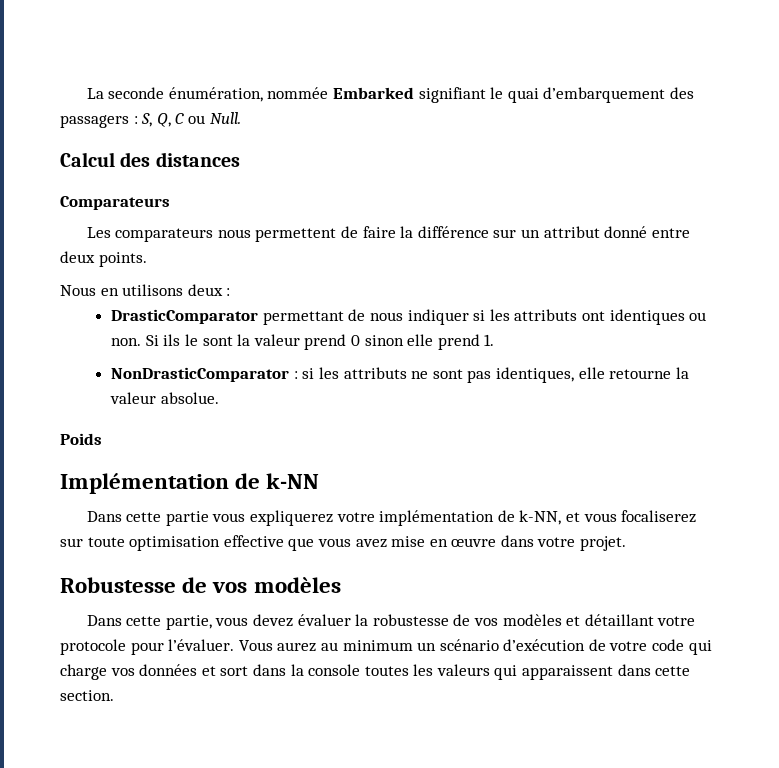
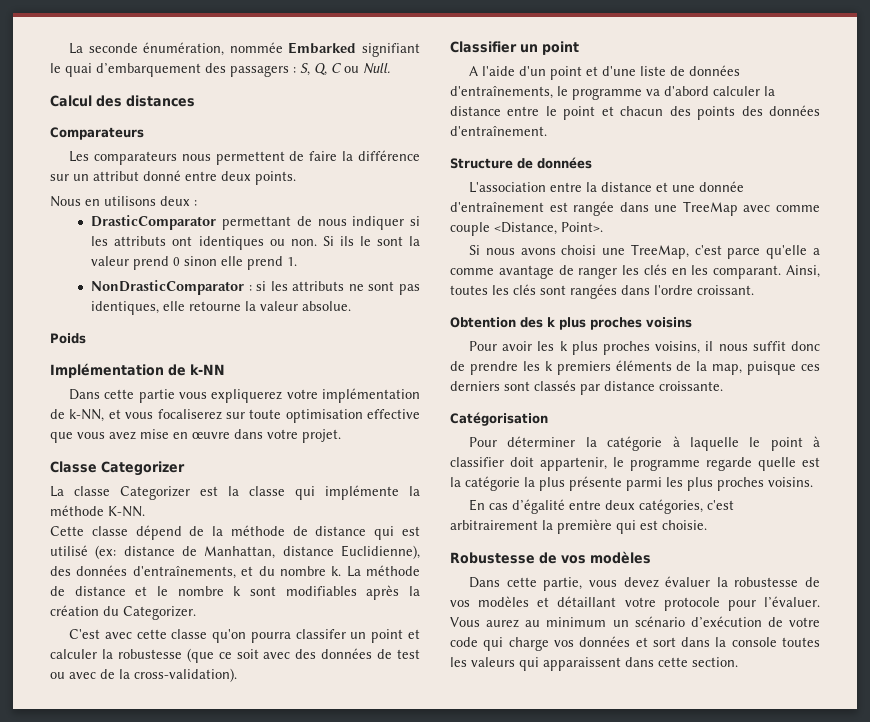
+ Classe Categorizer
+ La classe Categorizer est la classe qui implémente la méthode K-NN.
+ Cette classe dépend de la méthode de distance qui est utilisé (ex: distance de Manhattan, distance Euclidienne), des données d'entraînements, et du nombre k. La méthode de distance et le nombre k sont modifiables après la création du Categorizer.
+ C'est avec cette classe qu'on pourra classifer un point et calculer la robustesse (que ce soit avec des données de test ou avec de la cross-validation).
+ Classifier un point
+ A l'aide d'un point et d'une liste de données d'entraînements, le programme va d'abord calculer la distance entre le point et chacun des points des données d'entraînement.
+ Structure de données
+ L'association entre la distance et une donnée d'entraînement est rangée dans une TreeMap avec comme couple <Distance, Point>.
+ Si nous avons choisi une TreeMap, c'est parce qu'elle a comme avantage de ranger les clés en les comparant. Ainsi, toutes les clés sont rangées dans l'ordre croissant.
+ Obtention des k plus proches voisins
+ Pour avoir les k plus proches voisins, il nous suffit donc de prendre les k premiers éléments de la map, puisque ces derniers sont classés par distance croissante.
+ Catégorisation
+ Pour déterminer la catégorie à laquelle le point à classifier doit appartenir, le programme regarde quelle est la catégorie la plus présente parmi les plus proches voisins.
+ En cas d’égalité entre deux catégories, c'est arbitrairement la première qui est choisie.

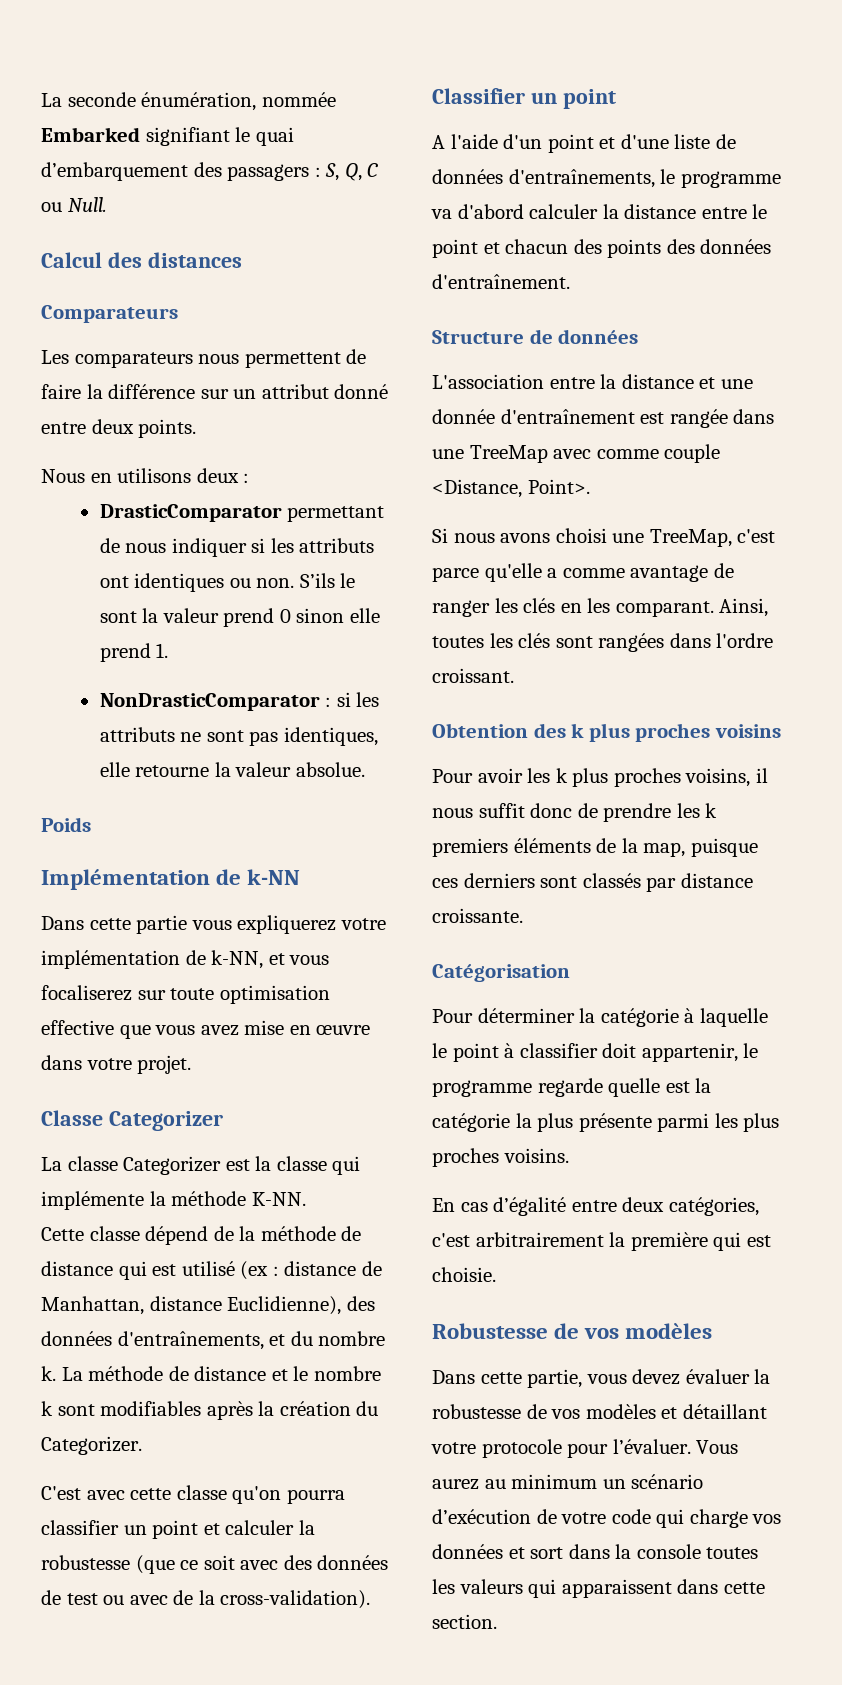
- Si ils le sont la valeur prend 0 sinon elle prend 1.
+ S’ils le sont la valeur prend 0 sinon elle prend 1.
- Cette classe dépend de la méthode de distance qui est utilisé (ex: distance de Manhattan, distance Euclidienne), des données d'entraînements, et du nombre k.
+ Cette classe dépend de la méthode de distance qui est utilisé (ex : distance de Manhattan, distance Euclidienne), des données d'entraînements, et du nombre k.
- C'est avec cette classe qu'on pourra classifer un point et calculer la robustesse (que ce soit avec des données de test ou avec de la cross-validation).
+ C'est avec cette classe qu'on pourra classifier un point et calculer la robustesse (que ce soit avec des données de test ou avec de la cross-validation).

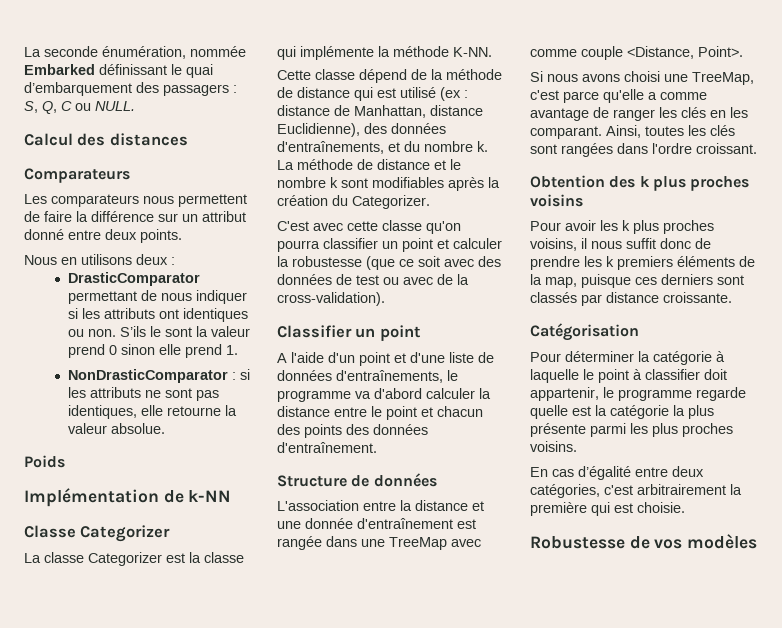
- La seconde énumération, nommée Embarked signifiant le quai d’embarquement des passagers : S, Q, C ou Null.
+ La seconde énumération, nommée Embarked définissant le quai d’embarquement des passagers : S, Q, C ou NULL.
- Dans cette partie vous expliquerez votre implémentation de k-NN, et vous focaliserez sur toute optimisation effective que vous avez mise en œuvre dans votre projet.
- Dans cette partie, vous devez évaluer la robustesse de vos modèles et détaillant votre protocole pour l’évaluer. Vous aurez au minimum un scénario d’exécution de votre code qui charge vos données et sort dans la console toutes les valeurs qui apparaissent dans cette section.

